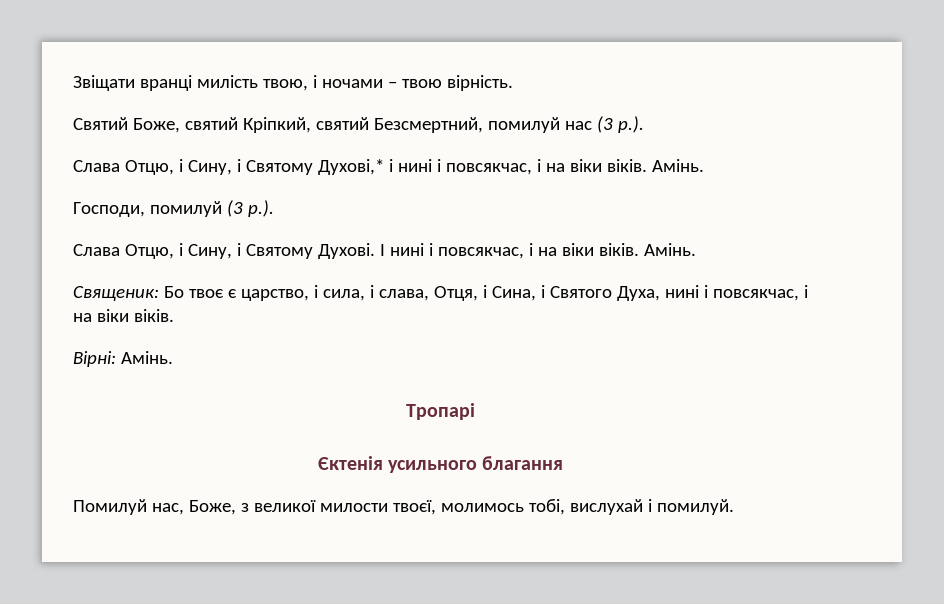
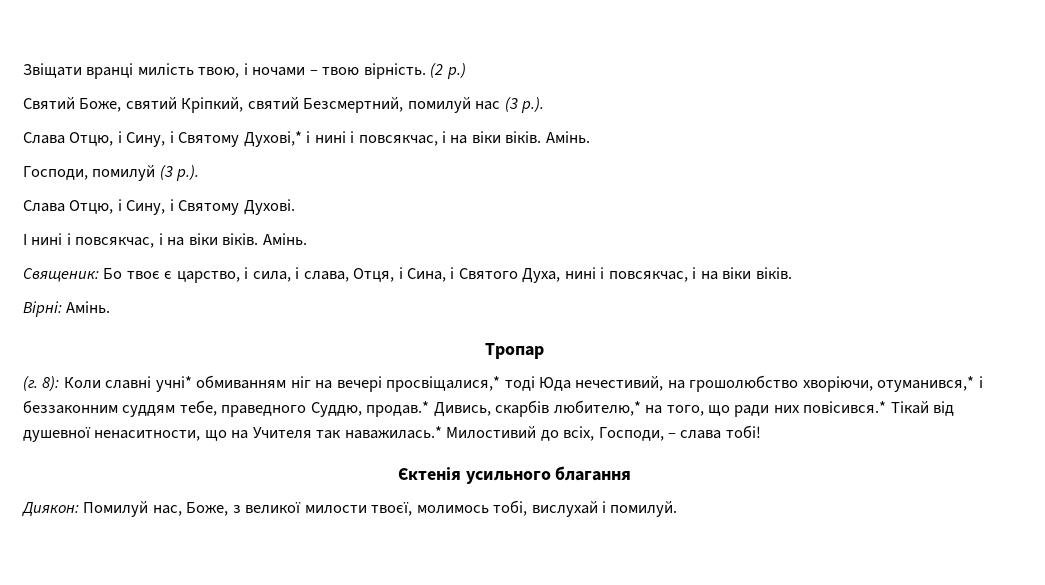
+ (2 р.)
- Слава Отцю, і Сину, і Святому Духові. І нині і повсякчас, і на віки віків.
+ Слава Отцю, і Сину, і Святому Духові.
+ І нині і повсякчас, і на віки віків.
- Тропарі
+ Тропар
+ (г. 8): Коли славні учні* обмиванням ніг на вечері просвіщалися,* тоді Юда нечестивий, на грошолюбство хворіючи, отуманився,* і беззаконним суддям тебе, праведного Суддю, продав.* Дивись, скарбів любителю,* на того, що ради них повісився.* Тікай від душевної ненаситности, що на Учителя так наважилась.* Милостивий до всіх, Господи, – слава тобі!
- Помилуй нас, Боже, з великої милости твоєї, молимось тобі, вислухай і помилуй.
+ Диякон: Помилуй нас, Боже, з великої милости твоєї, молимось тобі, вислухай і помилуй.

